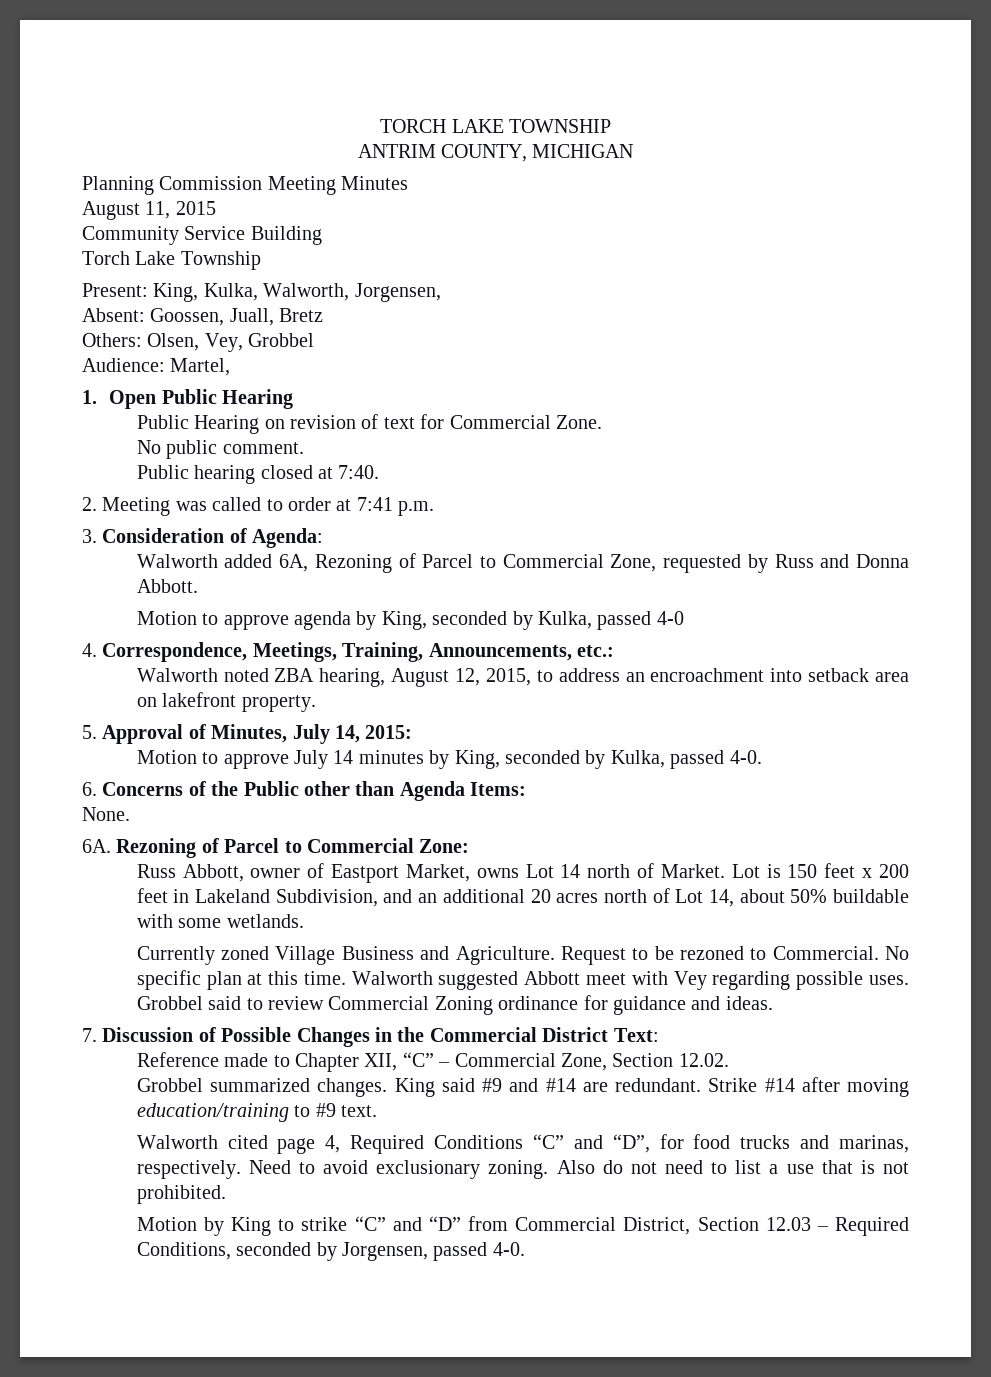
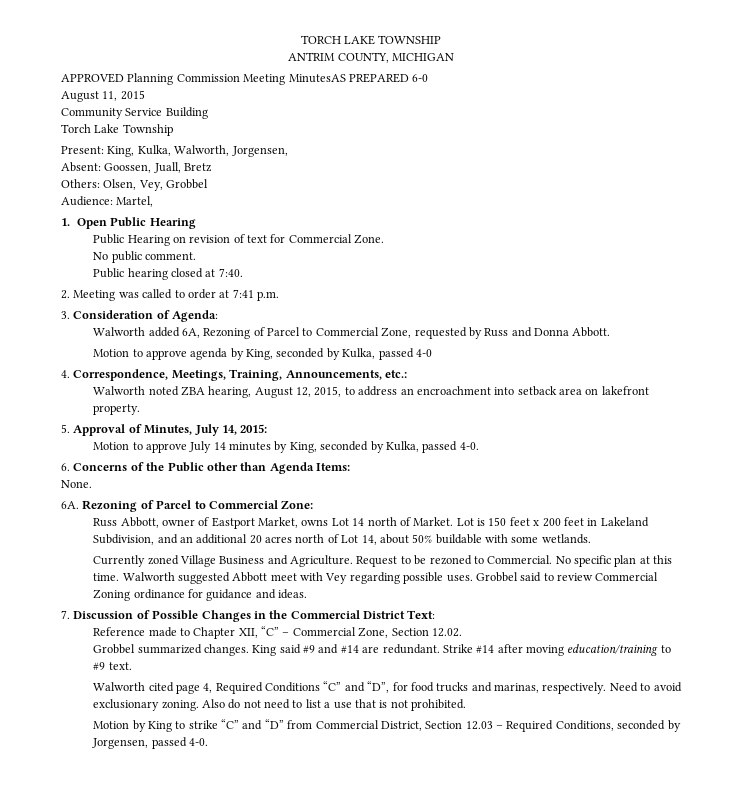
- Planning Commission Meeting Minutes
+ APPROVED Planning Commission Meeting MinutesAS PREPARED 6-0

